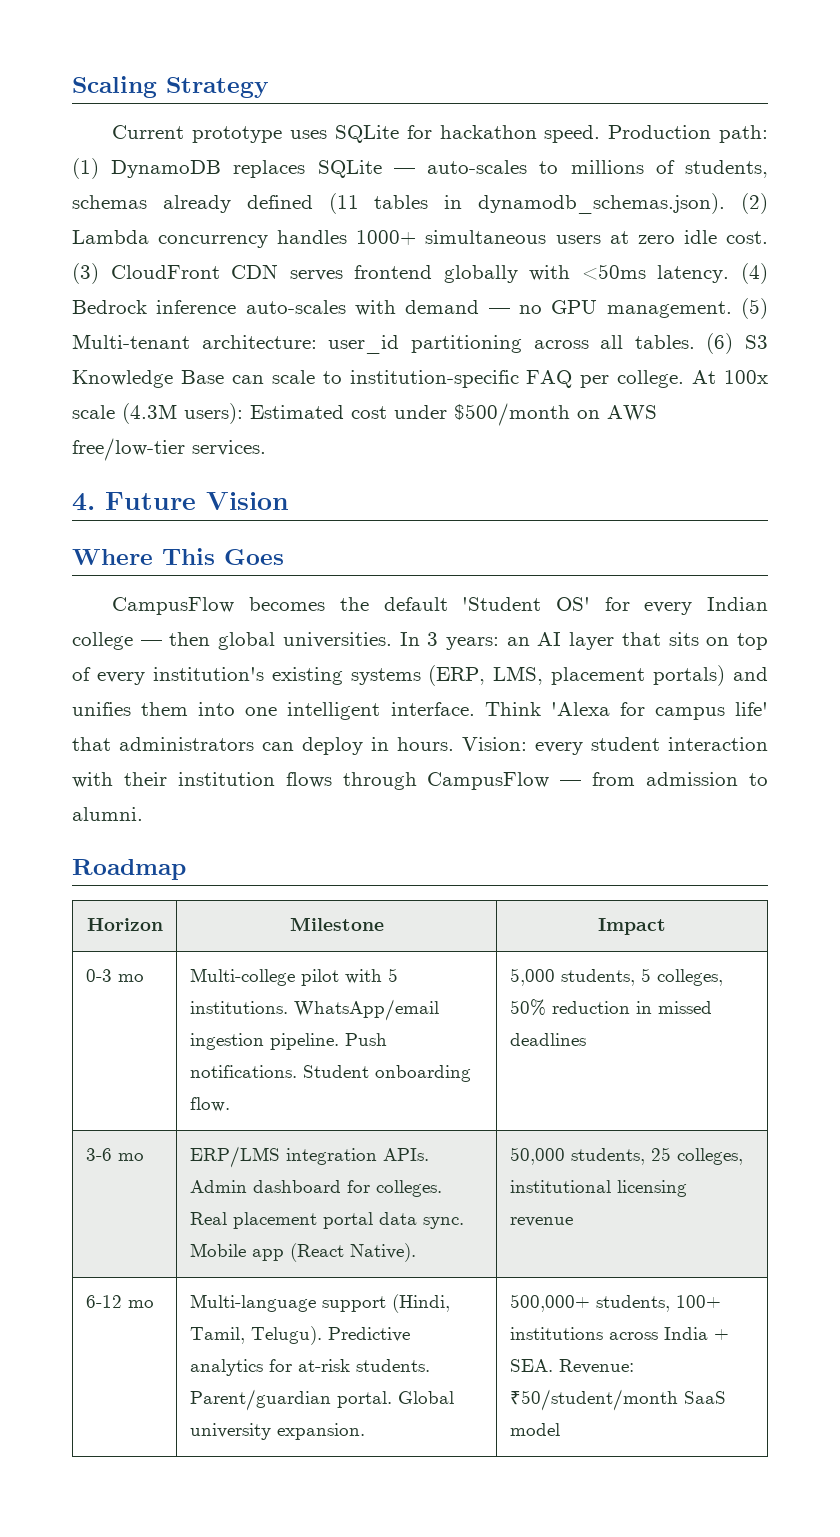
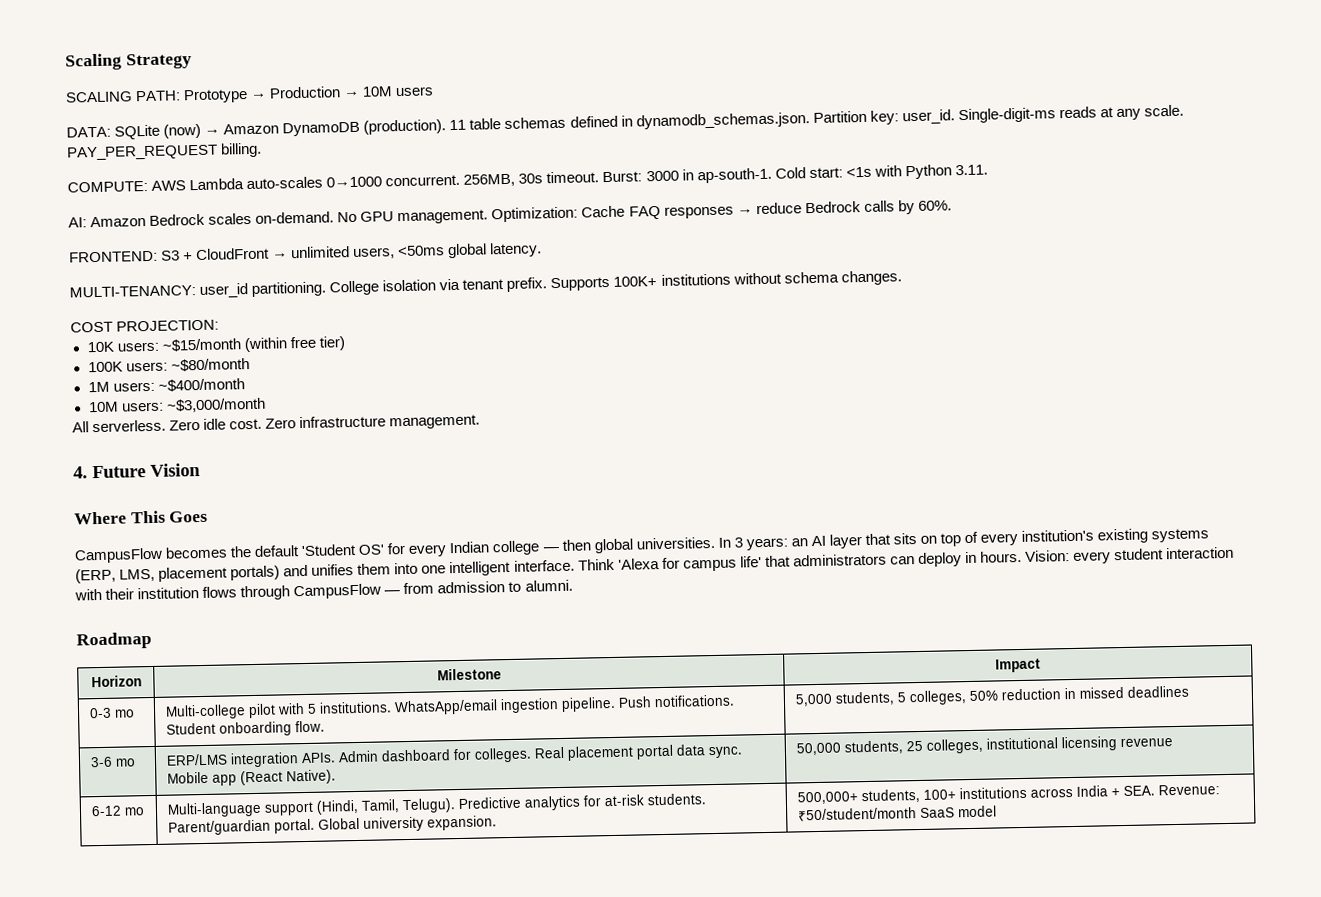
- Current prototype uses SQLite for hackathon speed. Production path: (1) DynamoDB replaces SQLite — auto-scales to millions of students, schemas already defined (11 tables in dynamodb_schemas.json). (2) Lambda concurrency handles 1000+ simultaneous users at zero idle cost. (3) CloudFront CDN serves frontend globally with <50ms latency. (4) Bedrock inference auto-scales with demand — no GPU management. (5) Multi-tenant architecture: user_id partitioning across all tables. (6) S3 Knowledge Base can scale to institution-specific FAQ per college. At 100x scale (4.3M users): Estimated cost under $500/month on AWS free/low-tier services.
+ SCALING PATH: Prototype → Production → 10M users
+ DATA: SQLite (now) → Amazon DynamoDB (production). 11 table schemas defined in dynamodb_schemas.json. Partition key: user_id. Single-digit-ms reads at any scale. PAY_PER_REQUEST billing.
+ COMPUTE: AWS Lambda auto-scales 0→1000 concurrent. 256MB, 30s timeout. Burst: 3000 in ap-south-1. Cold start: <1s with Python 3.11.
+ AI: Amazon Bedrock scales on-demand. No GPU management. Optimization: Cache FAQ responses → reduce Bedrock calls by 60%.
+ FRONTEND: S3 + CloudFront → unlimited users, <50ms global latency.
+ MULTI-TENANCY: user_id partitioning. College isolation via tenant prefix. Supports 100K+ institutions without schema changes.
+ COST PROJECTION:
+ 10K users: ~$15/month (within free tier)
+ 100K users: ~$80/month
+ 1M users: ~$400/month
+ 10M users: ~$3,000/month
+ All serverless. Zero idle cost. Zero infrastructure management.

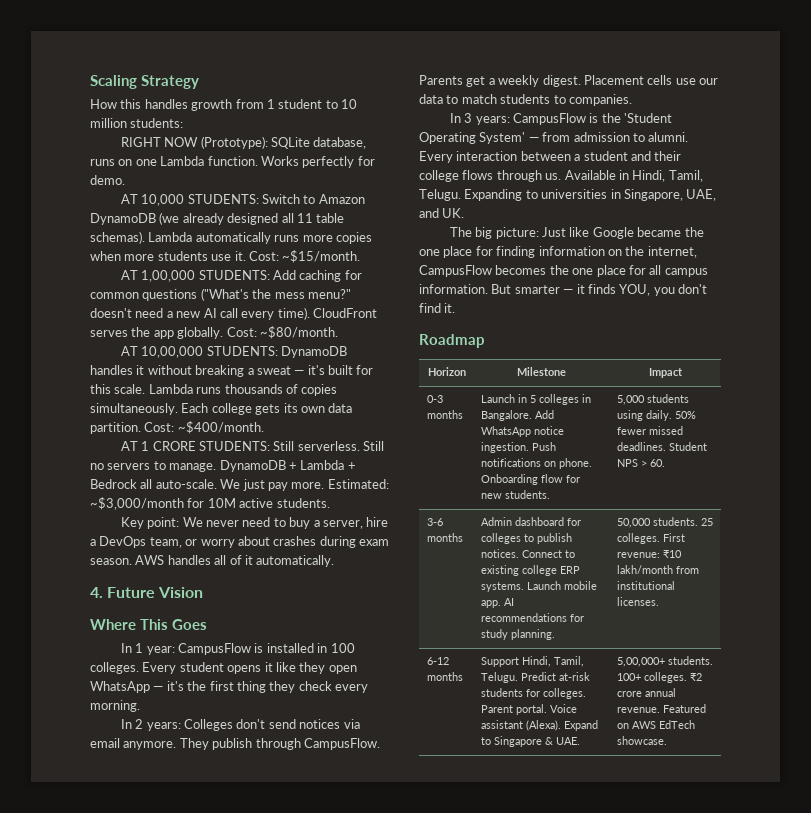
- SCALING PATH: Prototype → Production → 10M users
- DATA: SQLite (now) → Amazon DynamoDB (production). 11 table schemas defined in dynamodb_schemas.json. Partition key: user_id. Single-digit-ms reads at any scale. PAY_PER_REQUEST billing.
- COMPUTE: AWS Lambda auto-scales 0→1000 concurrent. 256MB, 30s timeout. Burst: 3000 in ap-south-1. Cold start: <1s with Python 3.11.
- AI: Amazon Bedrock scales on-demand. No GPU management. Optimization: Cache FAQ responses → reduce Bedrock calls by 60%.
- FRONTEND: S3 + CloudFront → unlimited users, <50ms global latency.
- MULTI-TENANCY: user_id partitioning. College isolation via tenant prefix. Supports 100K+ institutions without schema changes.
- COST PROJECTION:
- 10K users: ~$15/month (within free tier)
- 100K users: ~$80/month
- 1M users: ~$400/month
- 10M users: ~$3,000/month
- All serverless. Zero idle cost. Zero infrastructure management.
+ How this handles growth from 1 student to 10 million students:
+ RIGHT NOW (Prototype): SQLite database, runs on one Lambda function. Works perfectly for demo.
+ AT 10,000 STUDENTS: Switch to Amazon DynamoDB (we already designed all 11 table schemas). Lambda automatically runs more copies when more students use it. Cost: ~$15/month.
+ AT 1,00,000 STUDENTS: Add caching for common questions ("What's the mess menu?" doesn't need a new AI call every time). CloudFront serves the app globally. Cost: ~$80/month.
+ AT 10,00,000 STUDENTS: DynamoDB handles it without breaking a sweat — it's built for this scale. Lambda runs thousands of copies simultaneously. Each college gets its own data partition. Cost: ~$400/month.
+ AT 1 CRORE STUDENTS: Still serverless. Still no servers to manage. DynamoDB + Lambda + Bedrock all auto-scale. We just pay more. Estimated: ~$3,000/month for 10M active students.
+ Key point: We never need to buy a server, hire a DevOps team, or worry about crashes during exam season. AWS handles all of it automatically.
- CampusFlow becomes the default 'Student OS' for every Indian college — then global universities. In 3 years: an AI layer that sits on top of every institution's existing systems (ERP, LMS, placement portals) and unifies them into one intelligent interface. Think 'Alexa for campus life' that administrators can deploy in hours. Vision: every student interaction with their institution flows through CampusFlow — from admission to alumni.
+ In 1 year: CampusFlow is installed in 100 colleges. Every student opens it like they open WhatsApp — it's the first thing they check every morning.
+ In 2 years: Colleges don't send notices via email anymore. They publish through CampusFlow. Parents get a weekly digest. Placement cells use our data to match students to companies.
+ In 3 years: CampusFlow is the 'Student Operating System' — from admission to alumni. Every interaction between a student and their college flows through us. Available in Hindi, Tamil, Telugu. Expanding to universities in Singapore, UAE, and UK.
+ The big picture: Just like Google became the one place for finding information on the internet, CampusFlow becomes the one place for all campus information. But smarter — it finds YOU, you don't find it.
- 0-3 mo | Multi-college pilot with 5 institutions. WhatsApp/email ingestion pipeline. Push notifications. Student onboarding flow. | 5,000 students, 5 colleges, 50% reduction in missed deadlines
- 3-6 mo | ERP/LMS integration APIs. Admin dashboard for colleges. Real placement portal data sync. Mobile app (React Native). | 50,000 students, 25 colleges, institutional licensing revenue
- 6-12 mo | Multi-language support (Hindi, Tamil, Telugu). Predictive analytics for at-risk students. Parent/guardian portal. Global university expansion. | 500,000+ students, 100+ institutions across India + SEA. Revenue: ₹50/student/month SaaS model
+ 0-3 months | Launch in 5 colleges in Bangalore. Add WhatsApp notice ingestion. Push notifications on phone. Onboarding flow for new students. | 5,000 students using daily. 50% fewer missed deadlines. Student NPS > 60.
+ 3-6 months | Admin dashboard for colleges to publish notices. Connect to existing college ERP systems. Launch mobile app. AI recommendations for study planning. | 50,000 students. 25 colleges. First revenue: ₹10 lakh/month from institutional licenses.
+ 6-12 months | Support Hindi, Tamil, Telugu. Predict at-risk students for colleges. Parent portal. Voice assistant (Alexa). Expand to Singapore & UAE. | 5,00,000+ students. 100+ colleges. ₹2 crore annual revenue. Featured on AWS EdTech showcase.

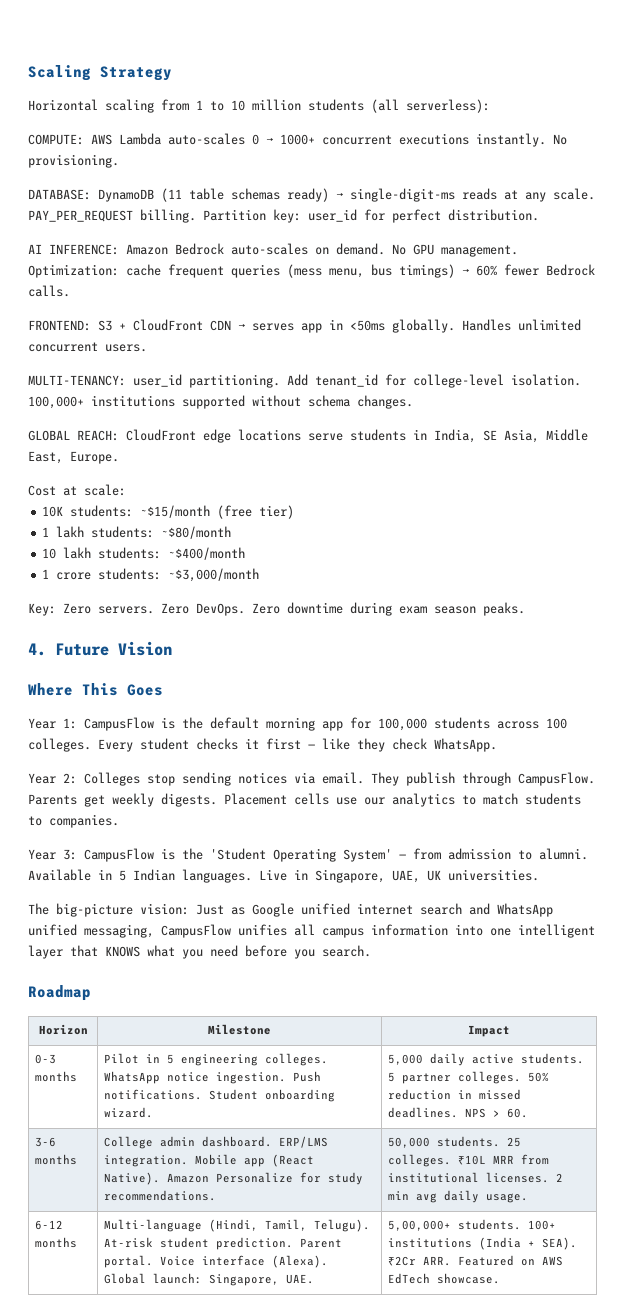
- How this handles growth from 1 student to 10 million students:
- RIGHT NOW (Prototype): SQLite database, runs on one Lambda function. Works perfectly for demo.
- AT 10,000 STUDENTS: Switch to Amazon DynamoDB (we already designed all 11 table schemas). Lambda automatically runs more copies when more students use it. Cost: ~$15/month.
- AT 1,00,000 STUDENTS: Add caching for common questions ("What's the mess menu?" doesn't need a new AI call every time). CloudFront serves the app globally. Cost: ~$80/month.
- AT 10,00,000 STUDENTS: DynamoDB handles it without breaking a sweat — it's built for this scale. Lambda runs thousands of copies simultaneously. Each college gets its own data partition. Cost: ~$400/month.
- AT 1 CRORE STUDENTS: Still serverless. Still no servers to manage. DynamoDB + Lambda + Bedrock all auto-scale. We just pay more. Estimated: ~$3,000/month for 10M active students.
- Key point: We never need to buy a server, hire a DevOps team, or worry about crashes during exam season. AWS handles all of it automatically.
+ Horizontal scaling from 1 to 10 million students (all serverless):
+ COMPUTE: AWS Lambda auto-scales 0 → 1000+ concurrent executions instantly. No provisioning.
+ DATABASE: DynamoDB (11 table schemas ready) → single-digit-ms reads at any scale. PAY_PER_REQUEST billing. Partition key: user_id for perfect distribution.
+ AI INFERENCE: Amazon Bedrock auto-scales on demand. No GPU management. Optimization: cache frequent queries (mess menu, bus timings) → 60% fewer Bedrock calls.
+ FRONTEND: S3 + CloudFront CDN → serves app in <50ms globally. Handles unlimited concurrent users.
+ MULTI-TENANCY: user_id partitioning. Add tenant_id for college-level isolation. 100,000+ institutions supported without schema changes.
+ GLOBAL REACH: CloudFront edge locations serve students in India, SE Asia, Middle East, Europe.
+ Cost at scale:
+ 10K students: ~$15/month (free tier)
+ 1 lakh students: ~$80/month
+ 10 lakh students: ~$400/month
+ 1 crore students: ~$3,000/month
+ Key: Zero servers. Zero DevOps. Zero downtime during exam season peaks.
- In 1 year: CampusFlow is installed in 100 colleges. Every student opens it like they open WhatsApp — it's the first thing they check every morning.
- In 2 years: Colleges don't send notices via email anymore.
+ Year 1: CampusFlow is the default morning app for 100,000 students across 100 colleges. Every student checks it first — like they check WhatsApp.
+ Year 2: Colleges stop sending notices via email.
- Parents get a weekly digest.
+ Parents get weekly digests.
- Placement cells use our data to match students to companies.
+ Placement cells use our analytics to match students to companies.
- In 3 years: CampusFlow is the 'Student Operating System' — from admission to alumni.
+ Year 3: CampusFlow is the 'Student Operating System' — from admission to alumni.
- Every interaction between a student and their college flows through us. Available in Hindi, Tamil, Telugu. Expanding to universities in Singapore, UAE, and UK.
+ Available in 5 Indian languages. Live in Singapore, UAE, UK universities.
- The big picture: Just like Google became the one place for finding information on the internet, CampusFlow becomes the one place for all campus information. But smarter — it finds YOU, you don't find it.
+ The big-picture vision: Just as Google unified internet search and WhatsApp unified messaging, CampusFlow unifies all campus information into one intelligent layer that KNOWS what you need before you search.
- 0-3 months | Launch in 5 colleges in Bangalore. Add WhatsApp notice ingestion. Push notifications on phone. Onboarding flow for new students. | 5,000 students using daily. 50% fewer missed deadlines. Student NPS > 60.
+ 0-3 months | Pilot in 5 engineering colleges. WhatsApp notice ingestion. Push notifications. Student onboarding wizard. | 5,000 daily active students. 5 partner colleges. 50% reduction in missed deadlines. NPS > 60.
- 3-6 months | Admin dashboard for colleges to publish notices. Connect to existing college ERP systems. Launch mobile app. AI recommendations for study planning. | 50,000 students. 25 colleges. First revenue: ₹10 lakh/month from institutional licenses.
- 6-12 months | Support Hindi, Tamil, Telugu. Predict at-risk students for colleges. Parent portal. Voice assistant (Alexa). Expand to Singapore & UAE. | 5,00,000+ students. 100+ colleges. ₹2 crore annual revenue. Featured on AWS EdTech showcase.
+ 3-6 months | College admin dashboard. ERP/LMS integration. Mobile app (React Native). Amazon Personalize for study recommendations. | 50,000 students. 25 colleges. ₹10L MRR from institutional licenses. 2 min avg daily usage.
+ 6-12 months | Multi-language (Hindi, Tamil, Telugu). At-risk student prediction. Parent portal. Voice interface (Alexa). Global launch: Singapore, UAE. | 5,00,000+ students. 100+ institutions (India + SEA). ₹2Cr ARR. Featured on AWS EdTech showcase.

